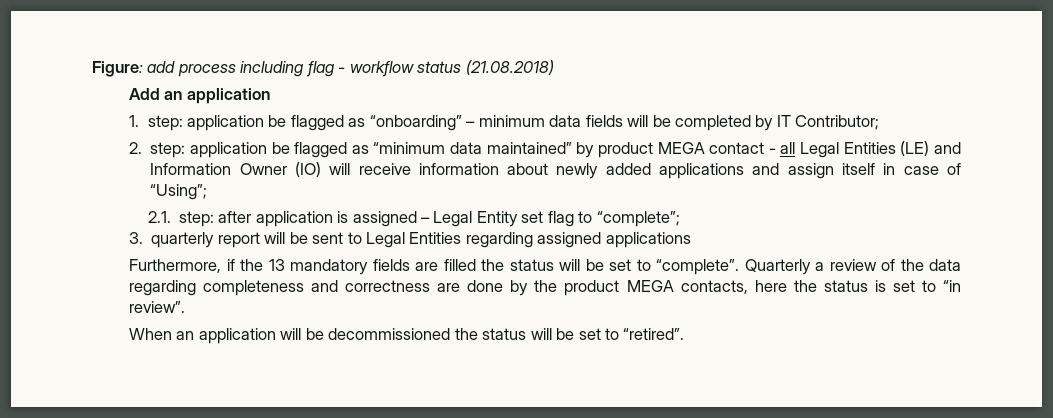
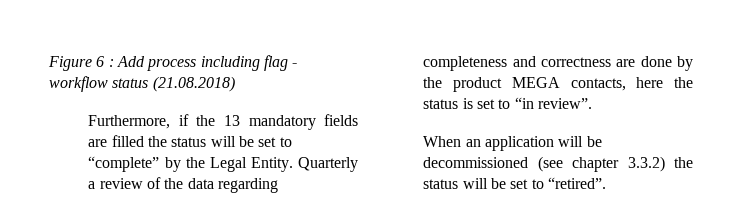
- Figure: add process including flag - workflow status (21.08.2018)
+ Figure 6 : Add process including flag - workflow status (21.08.2018)
- Add an application
- 1. step: application be flagged as “onboarding” – minimum data fields will be completed by IT Contributor;
- 2. step: application be flagged as “minimum data maintained” by product MEGA contact - all Legal Entities (LE) and Information Owner (IO) will receive information about newly added applications and assign itself in case of “Using”;
- 2.1. step: after application is assigned – Legal Entity set flag to “complete”;
- 3. quarterly report will be sent to Legal Entities regarding assigned applications
- Furthermore, if the 13 mandatory fields are filled the status will be set to “complete”.
+ Furthermore, if the 13 mandatory fields are filled the status will be set to “complete” by the Legal Entity.
- When an application will be decommissioned the status will be set to “retired”.
+ When an application will be decommissioned (see chapter 3.3.2) the status will be set to “retired”.

